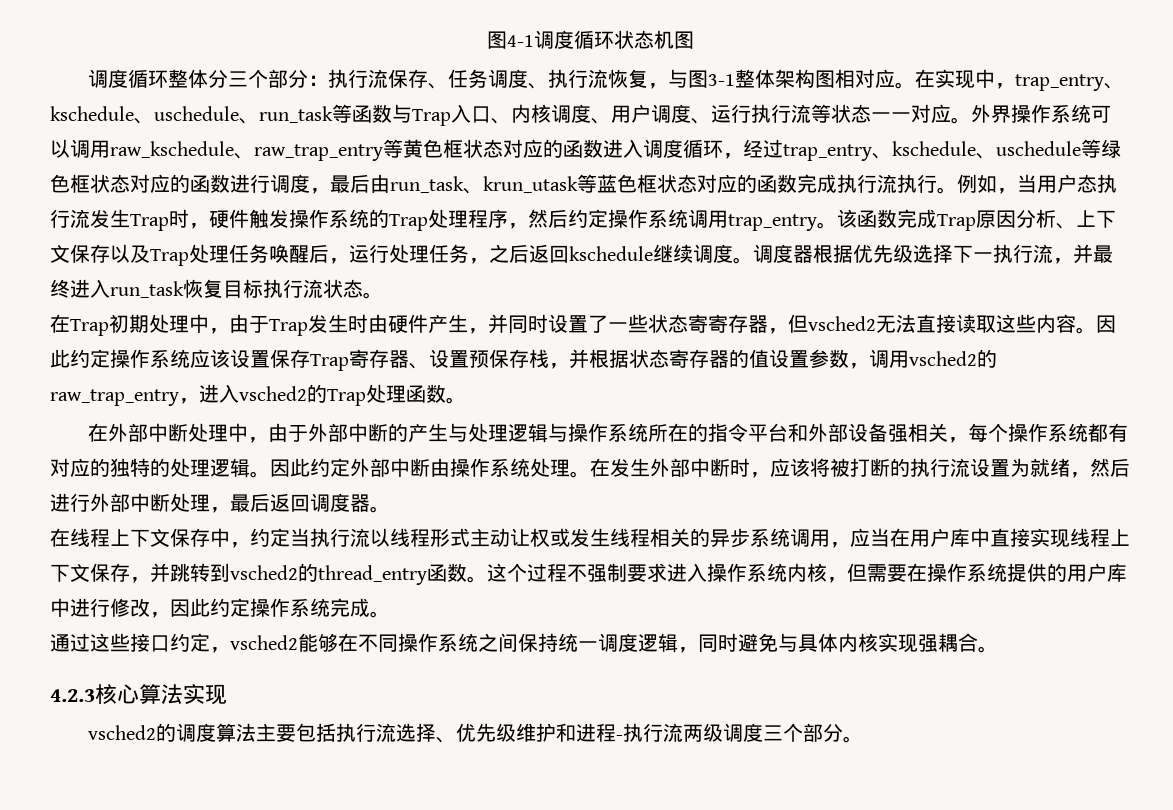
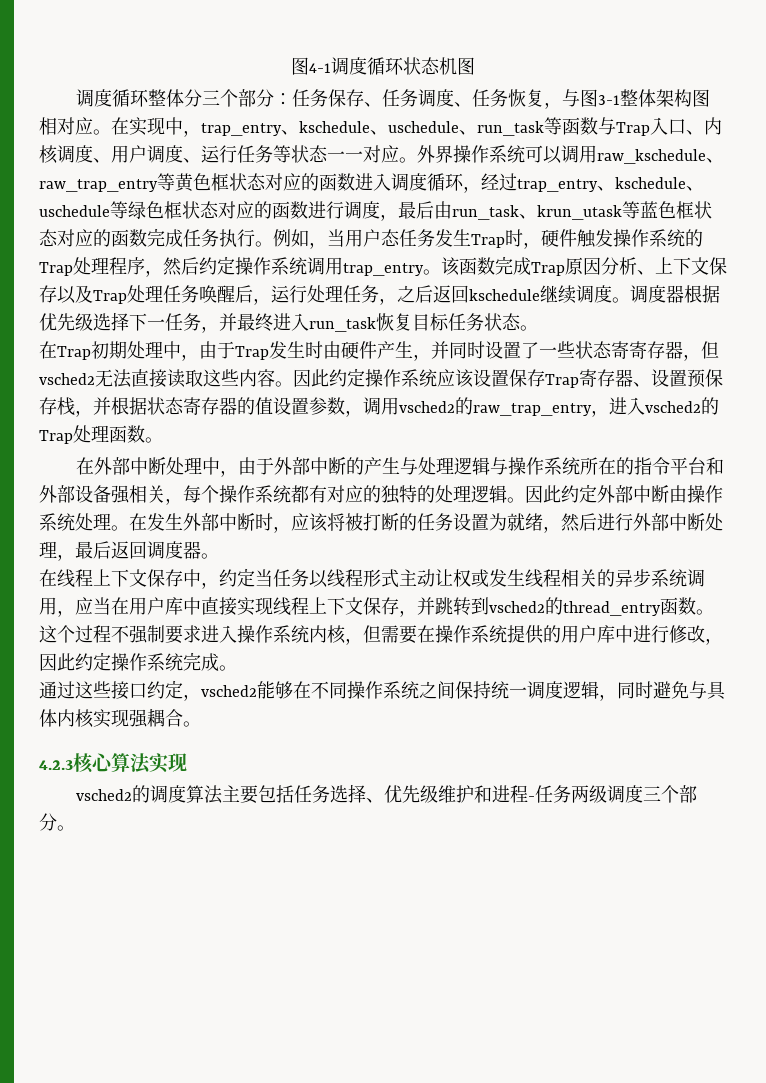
- 调度循环整体分三个部分：执行流保存、任务调度、执行流恢复，与图3-1整体架构图相对应。
+ 调度循环整体分三个部分：任务保存、任务调度、任务恢复，与图3-1整体架构图相对应。
- 在实现中，trap_entry、kschedule、uschedule、run_task等函数与Trap入口、内核调度、用户调度、运行执行流等状态一一对应。
+ 在实现中，trap_entry、kschedule、uschedule、run_task等函数与Trap入口、内核调度、用户调度、运行任务等状态一一对应。
- 外界操作系统可以调用raw_kschedule、raw_trap_entry等黄色框状态对应的函数进入调度循环，经过trap_entry、kschedule、uschedule等绿色框状态对应的函数进行调度，最后由run_task、krun_utask等蓝色框状态对应的函数完成执行流执行。
+ 外界操作系统可以调用raw_kschedule、raw_trap_entry等黄色框状态对应的函数进入调度循环，经过trap_entry、kschedule、uschedule等绿色框状态对应的函数进行调度，最后由run_task、krun_utask等蓝色框状态对应的函数完成任务执行。
- 例如，当用户态执行流发生Trap时，硬件触发操作系统的Trap处理程序，然后约定操作系统调用trap_entry。
+ 例如，当用户态任务发生Trap时，硬件触发操作系统的Trap处理程序，然后约定操作系统调用trap_entry。
- 调度器根据优先级选择下一执行流，并最终进入run_task恢复目标执行流状态。
+ 调度器根据优先级选择下一任务，并最终进入run_task恢复目标任务状态。
- 在发生外部中断时，应该将被打断的执行流设置为就绪，然后进行外部中断处理，最后返回调度器。
+ 在发生外部中断时，应该将被打断的任务设置为就绪，然后进行外部中断处理，最后返回调度器。
- 在线程上下文保存中，约定当执行流以线程形式主动让权或发生线程相关的异步系统调用，应当在用户库中直接实现线程上下文保存，并跳转到vsched2的thread_entry函数。
+ 在线程上下文保存中，约定当任务以线程形式主动让权或发生线程相关的异步系统调用，应当在用户库中直接实现线程上下文保存，并跳转到vsched2的thread_entry函数。
- vsched2的调度算法主要包括执行流选择、优先级维护和进程-执行流两级调度三个部分。
+ vsched2的调度算法主要包括任务选择、优先级维护和进程-任务两级调度三个部分。

